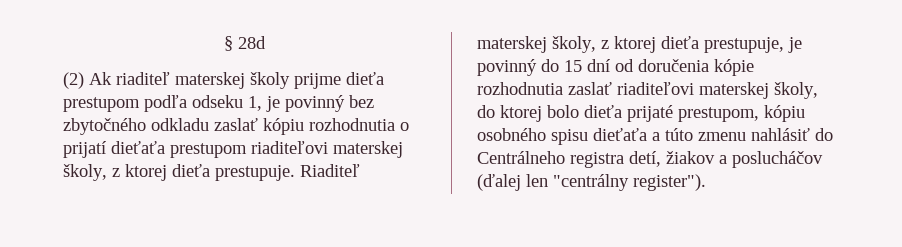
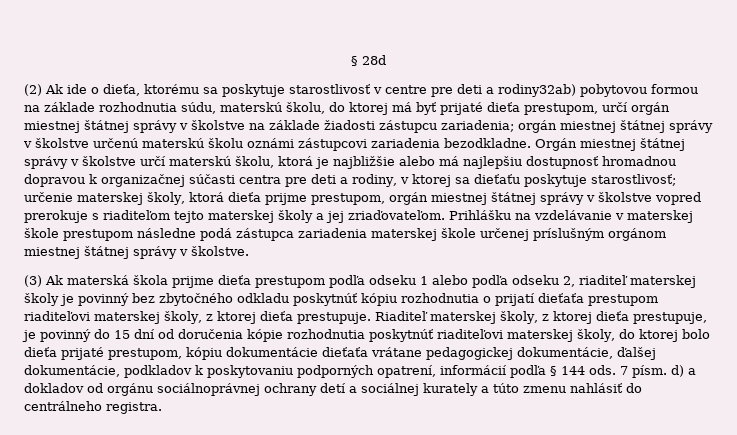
- (2) Ak riaditeľ materskej školy prijme dieťa prestupom podľa odseku 1, je povinný bez zbytočného odkladu zaslať kópiu rozhodnutia o prijatí dieťaťa prestupom riaditeľovi materskej školy, z ktorej dieťa prestupuje.
+ (2) Ak ide o dieťa, ktorému sa poskytuje starostlivosť v centre pre deti a rodiny32ab) pobytovou formou na základe rozhodnutia súdu, materskú školu, do ktorej má byť prijaté dieťa prestupom, určí orgán miestnej štátnej správy v školstve na základe žiadosti zástupcu zariadenia; orgán miestnej štátnej správy v školstve určenú materskú školu oznámi zástupcovi zariadenia bezodkladne. Orgán miestnej štátnej správy v školstve určí materskú školu, ktorá je najbližšie alebo má najlepšiu dostupnosť hromadnou dopravou k organizačnej súčasti centra pre deti a rodiny, v ktorej sa dieťaťu poskytuje starostlivosť; určenie materskej školy, ktorá dieťa prijme prestupom, orgán miestnej štátnej správy v školstve vopred prerokuje s riaditeľom tejto materskej školy a jej zriaďovateľom. Prihlášku na vzdelávanie v materskej škole prestupom následne podá zástupca zariadenia materskej škole určenej príslušným orgánom miestnej štátnej správy v školstve.
+ (3) Ak materská škola prijme dieťa prestupom podľa odseku 1 alebo podľa odseku 2, riaditeľ materskej školy je povinný bez zbytočného odkladu poskytnúť kópiu rozhodnutia o prijatí dieťaťa prestupom riaditeľovi materskej školy, z ktorej dieťa prestupuje.
- Riaditeľ materskej školy, z ktorej dieťa prestupuje, je povinný do 15 dní od doručenia kópie rozhodnutia zaslať riaditeľovi materskej školy, do ktorej bolo dieťa prijaté prestupom, kópiu osobného spisu dieťaťa a túto zmenu nahlásiť do Centrálneho registra detí, žiakov a poslucháčov (ďalej len "centrálny register").
+ Riaditeľ materskej školy, z ktorej dieťa prestupuje, je povinný do 15 dní od doručenia kópie rozhodnutia poskytnúť riaditeľovi materskej školy, do ktorej bolo dieťa prijaté prestupom, kópiu dokumentácie dieťaťa vrátane pedagogickej dokumentácie, ďalšej dokumentácie, podkladov k poskytovaniu podporných opatrení, informácií podľa § 144 ods. 7 písm. d) a dokladov od orgánu sociálnoprávnej ochrany detí a sociálnej kurately a túto zmenu nahlásiť do centrálneho registra.

